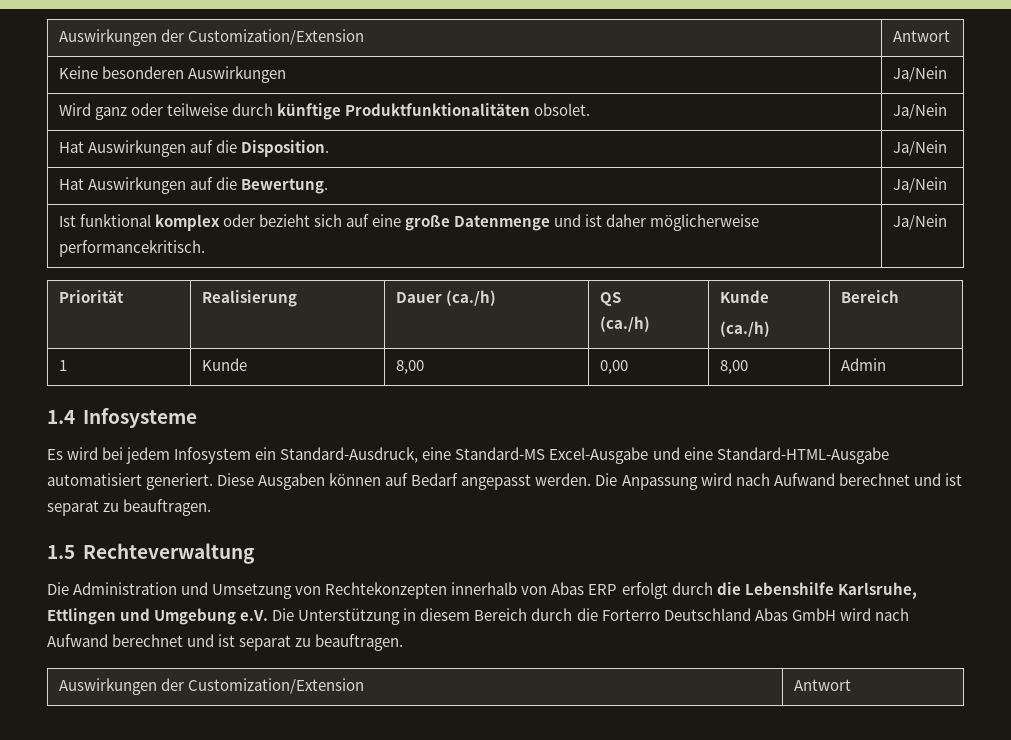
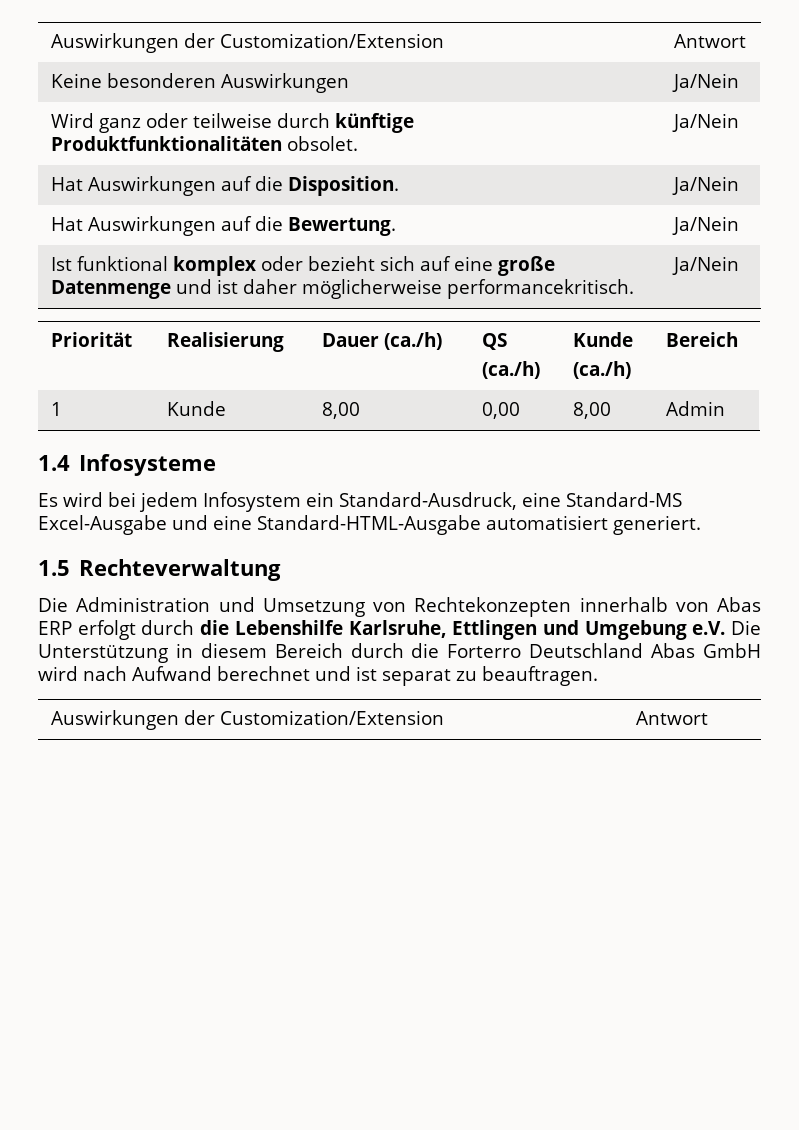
- Diese Ausgaben können auf Bedarf angepasst werden. Die Anpassung wird nach Aufwand berechnet und ist separat zu beauftragen.

